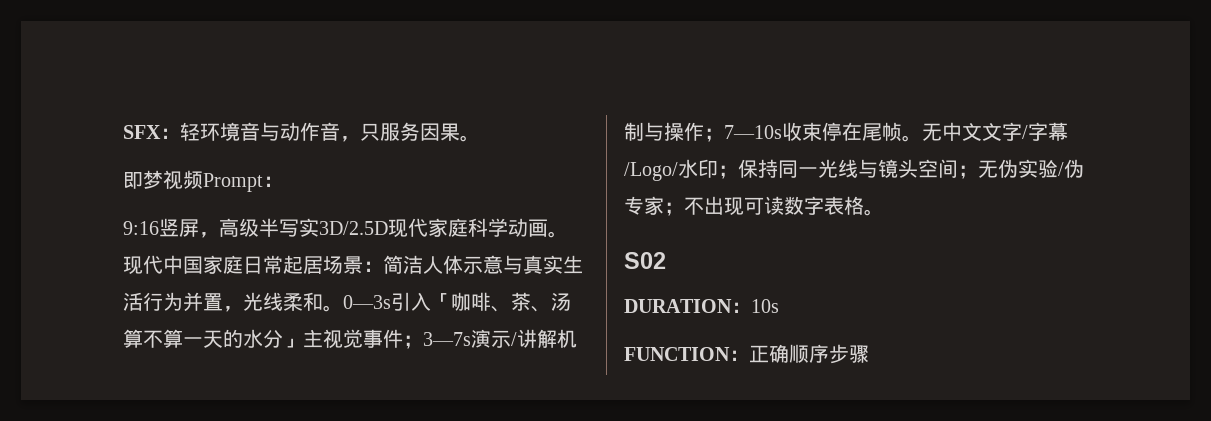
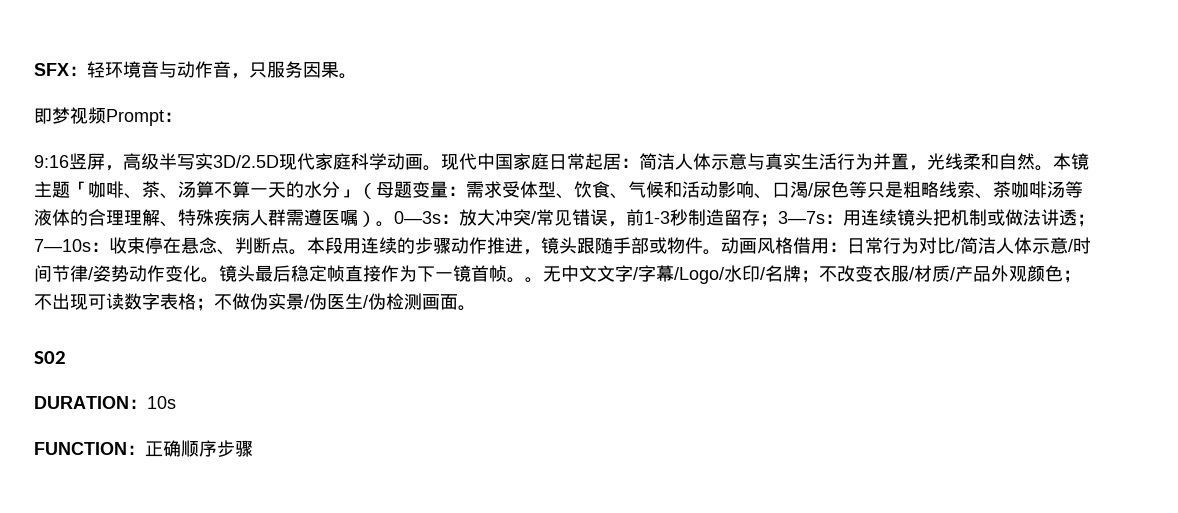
- 现代中国家庭日常起居场景：简洁人体示意与真实生活行为并置，光线柔和。0—3s引入「咖啡、茶、汤算不算一天的水分」主视觉事件；3—7s演示/讲解机制与操作；7—10s收束停在尾帧。
+ 现代中国家庭日常起居：简洁人体示意与真实生活行为并置，光线柔和自然。本镜主题「咖啡、茶、汤算不算一天的水分」（母题变量：需求受体型、饮食、气候和活动影响、口渴/尿色等只是粗略线索、茶咖啡汤等液体的合理理解、特殊疾病人群需遵医嘱）。0—3s：放大冲突/常见错误，前1-3秒制造留存；3—7s：用连续镜头把机制或做法讲透；7—10s：收束停在悬念、判断点。本段用连续的步骤动作推进，镜头跟随手部或物件。动画风格借用：日常行为对比/简洁人体示意/时间节律/姿势动作变化。镜头最后稳定帧直接作为下一镜首帧。。
- 无中文文字/字幕/Logo/水印；保持同一光线与镜头空间；无伪实验/伪专家；不出现可读数字表格。
+ 无中文文字/字幕/Logo/水印/名牌；不改变衣服/材质/产品外观颜色；不出现可读数字表格；不做伪实景/伪医生/伪检测画面。

